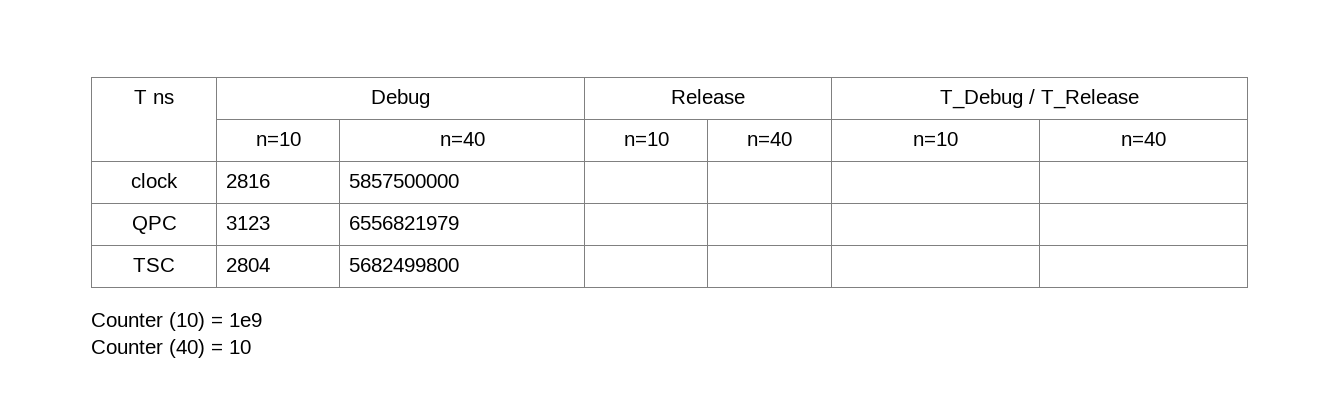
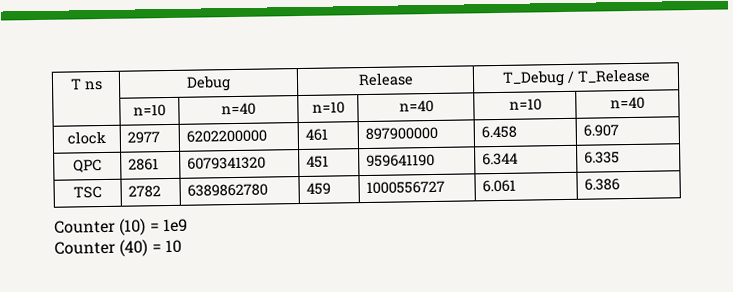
- clock | 2816 | 5857500000 | | | |
- QPC | 3123 | 6556821979 | | | |
- TSC | 2804 | 5682499800 | | | |
+ clock | 2977 | 6202200000 | 461 | 897900000 | 6.458 | 6.907
+ QPC | 2861 | 6079341320 | 451 | 959641190 | 6.344 | 6.335
+ TSC | 2782 | 6389862780 | 459 | 1000556727 | 6.061 | 6.386

